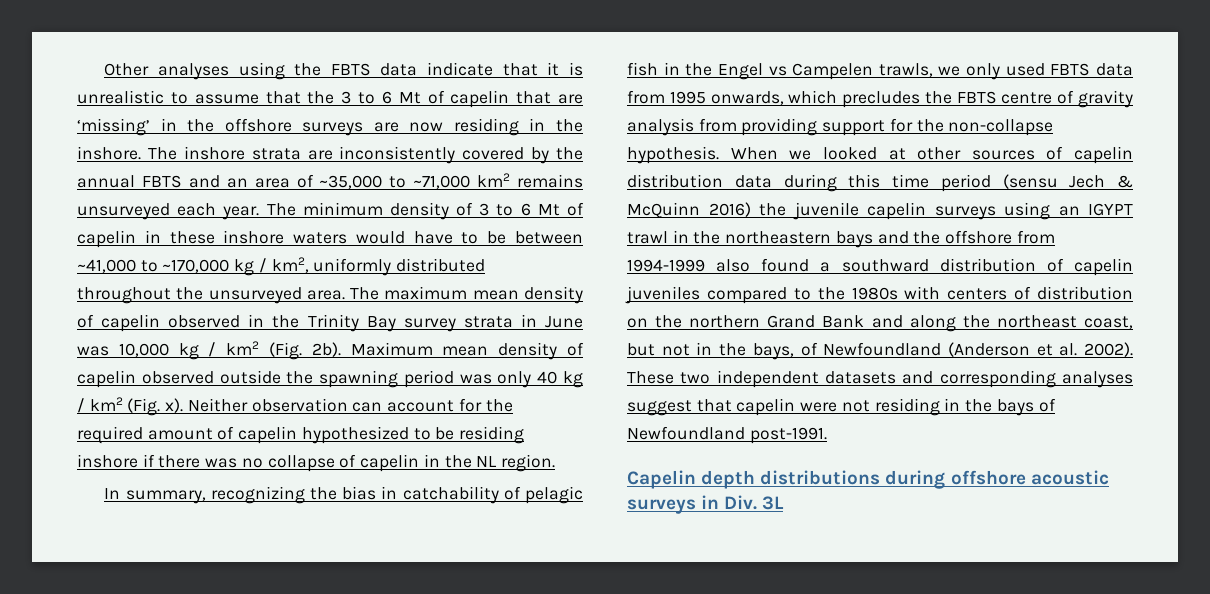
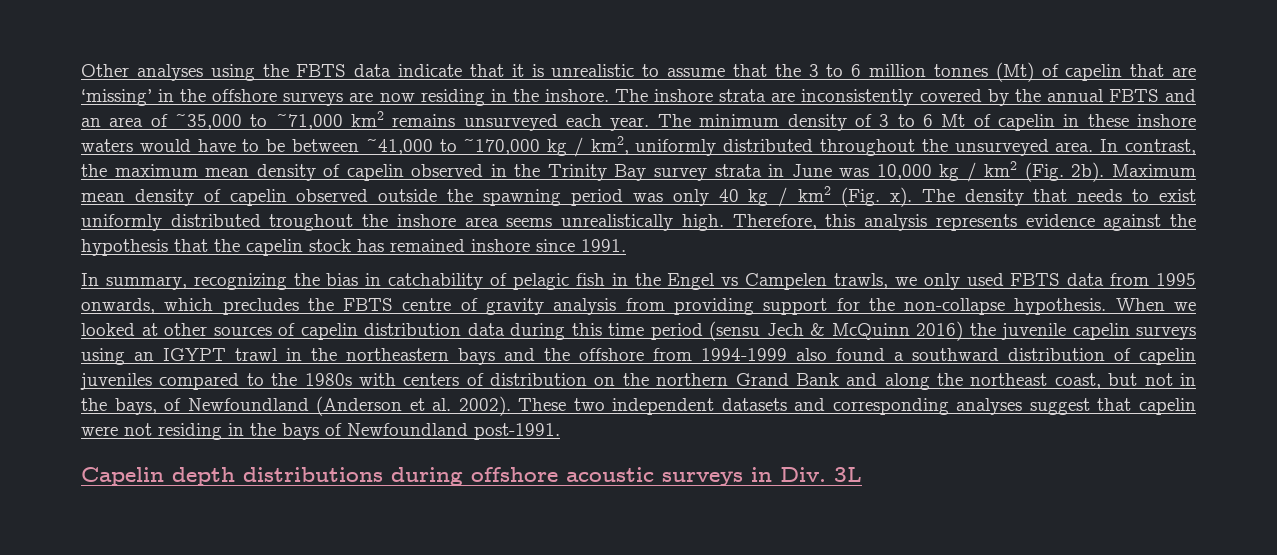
- Other analyses using the FBTS data indicate that it is unrealistic to assume that the 3 to 6 Mt of capelin that are ‘missing’ in the offshore surveys are now residing in the inshore.
+ Other analyses using the FBTS data indicate that it is unrealistic to assume that the 3 to 6 million tonnes (Mt) of capelin that are ‘missing’ in the offshore surveys are now residing in the inshore.
- The maximum mean density of capelin observed in the Trinity Bay survey strata in June was 10,000 kg / km2 (Fig. 2b).
+ In contrast, the maximum mean density of capelin observed in the Trinity Bay survey strata in June was 10,000 kg / km2 (Fig. 2b).
- Neither observation can account for the required amount of capelin hypothesized to be residing inshore if there was no collapse of capelin in the NL region.
+ The density that needs to exist uniformly distributed troughout the inshore area seems unrealistically high. Therefore, this analysis represents evidence against the hypothesis that the capelin stock has remained inshore since 1991.

